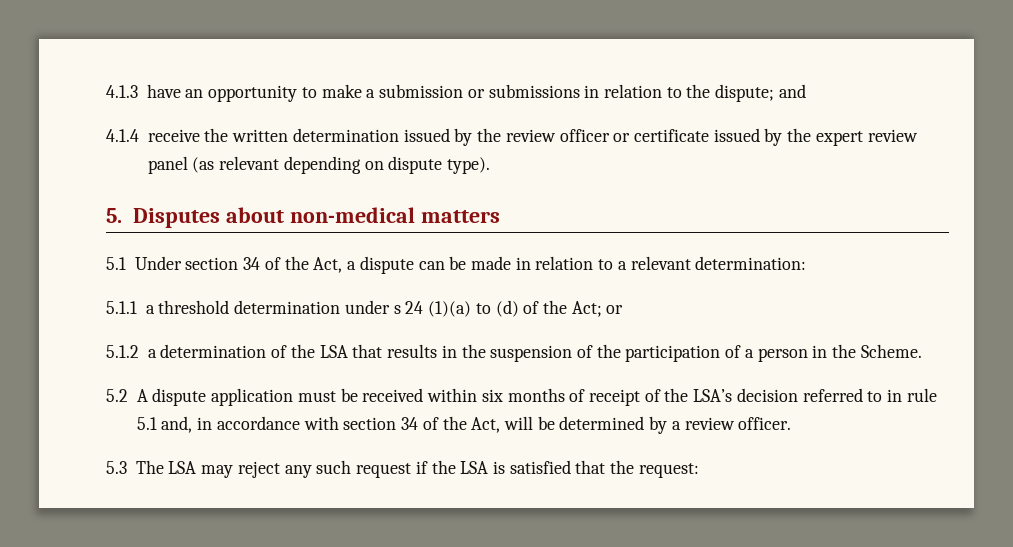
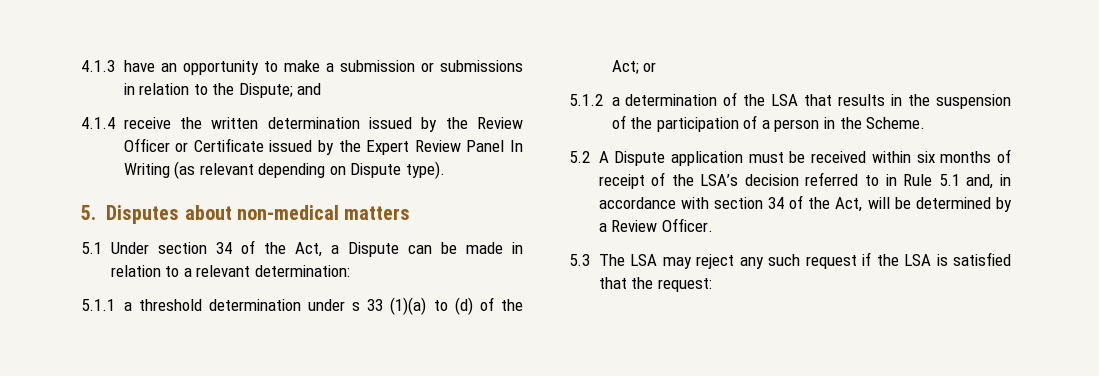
- 4.1.3 have an opportunity to make a submission or submissions in relation to the dispute; and
+ 4.1.3 have an opportunity to make a submission or submissions in relation to the Dispute; and
- 4.1.4 receive the written determination issued by the review officer or certificate issued by the expert review panel (as relevant depending on dispute type).
+ 4.1.4 receive the written determination issued by the Review Officer or Certificate issued by the Expert Review Panel In Writing (as relevant depending on Dispute type).
- 5.1 Under section 34 of the Act, a dispute can be made in relation to a relevant determination:
+ 5.1 Under section 34 of the Act, a Dispute can be made in relation to a relevant determination:
- 5.1.1 a threshold determination under s 24 (1)(a) to (d) of the Act; or
+ 5.1.1 a threshold determination under s 33 (1)(a) to (d) of the Act; or
- 5.2 A dispute application must be received within six months of receipt of the LSA’s decision referred to in rule 5.1 and, in accordance with section 34 of the Act, will be determined by a review officer.
+ 5.2 A Dispute application must be received within six months of receipt of the LSA’s decision referred to in Rule 5.1 and, in accordance with section 34 of the Act, will be determined by a Review Officer.

